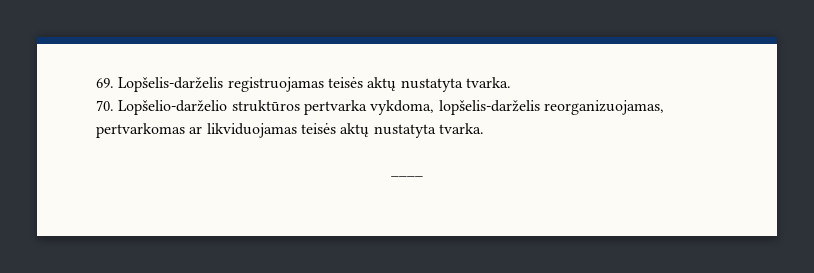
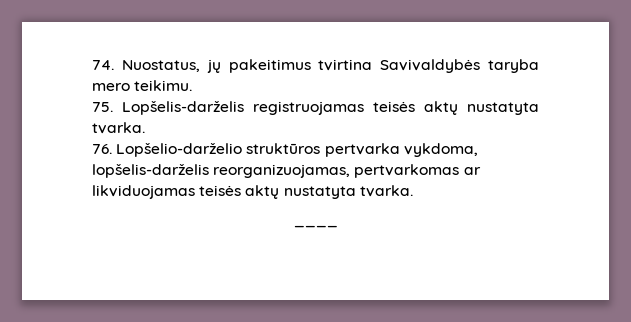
- 69. Lopšelis-darželis registruojamas teisės aktų nustatyta tvarka.
+ 74. Nuostatus, jų pakeitimus tvirtina Savivaldybės taryba mero teikimu.
+ 75. Lopšelis-darželis registruojamas teisės aktų nustatyta tvarka.
- 70. Lopšelio-darželio struktūros pertvarka vykdoma, lopšelis-darželis reorganizuojamas, pertvarkomas ar likviduojamas teisės aktų nustatyta tvarka.
+ 76. Lopšelio-darželio struktūros pertvarka vykdoma, lopšelis-darželis reorganizuojamas, pertvarkomas ar likviduojamas teisės aktų nustatyta tvarka.

